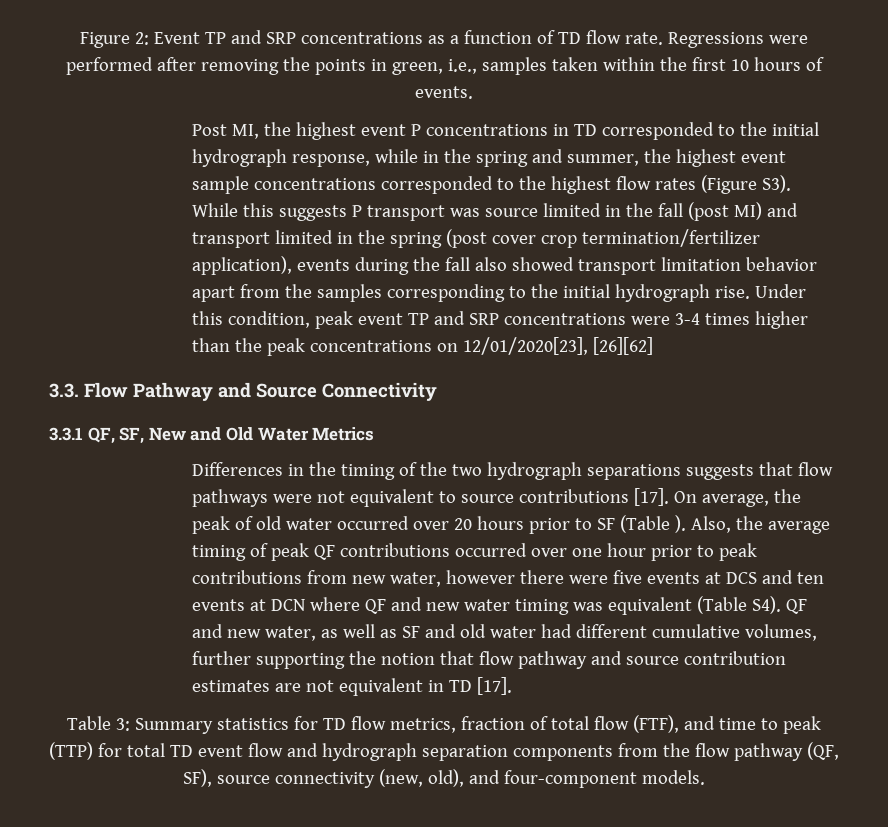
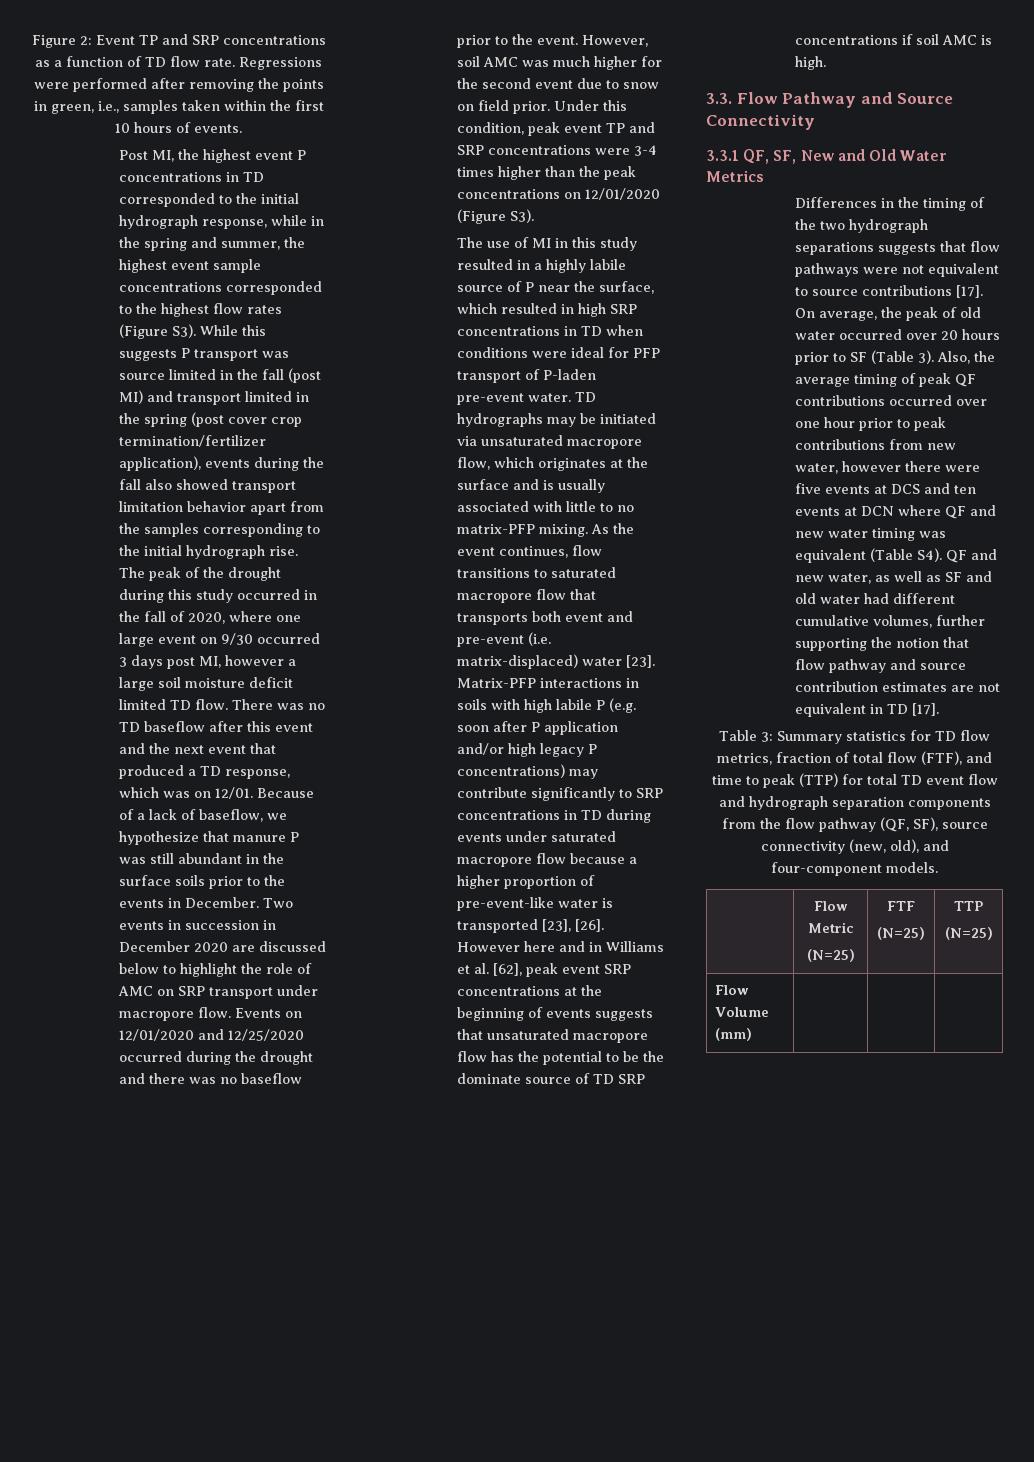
+ The peak of the drought during this study occurred in the fall of 2020, where one large event on 9/30 occurred 3 days post MI, however a large soil moisture deficit limited TD flow. There was no TD baseflow after this event and the next event that produced a TD response, which was on 12/01. Because of a lack of baseflow, we hypothesize that manure P was still abundant in the surface soils prior to the events in December. Two events in succession in December 2020 are discussed below to highlight the role of AMC on SRP transport under macropore flow. Events on 12/01/2020 and 12/25/2020 occurred during the drought and there was no baseflow prior to the event. However, soil AMC was much higher for the second event due to snow on field prior.
- Under this condition, peak event TP and SRP concentrations were 3-4 times higher than the peak concentrations on 12/01/2020[23], [26][62]
+ Under this condition, peak event TP and SRP concentrations were 3-4 times higher than the peak concentrations on 12/01/2020 (Figure S3).
+ The use of MI in this study resulted in a highly labile source of P near the surface, which resulted in high SRP concentrations in TD when conditions were ideal for PFP transport of P-laden pre-event water. TD hydrographs may be initiated via unsaturated macropore flow, which originates at the surface and is usually associated with little to no matrix-PFP mixing. As the event continues, flow transitions to saturated macropore flow that transports both event and pre-event (i.e. matrix-displaced) water [23]. Matrix-PFP interactions in soils with high labile P (e.g. soon after P application and/or high legacy P concentrations) may contribute significantly to SRP concentrations in TD during events under saturated macropore flow because a higher proportion of pre-event-like water is transported [23], [26]. However here and in Williams et al. [62], peak event SRP concentrations at the beginning of events suggests that unsaturated macropore flow has the potential to be the dominate source of TD SRP concentrations if soil AMC is high.
- On average, the peak of old water occurred over 20 hours prior to SF (Table ).
+ On average, the peak of old water occurred over 20 hours prior to SF (Table 3).
+ | Flow Metric
+ (N=25) | FTF
+ (N=25) | TTP
+ (N=25)
+ Flow Volume (mm) | | |

